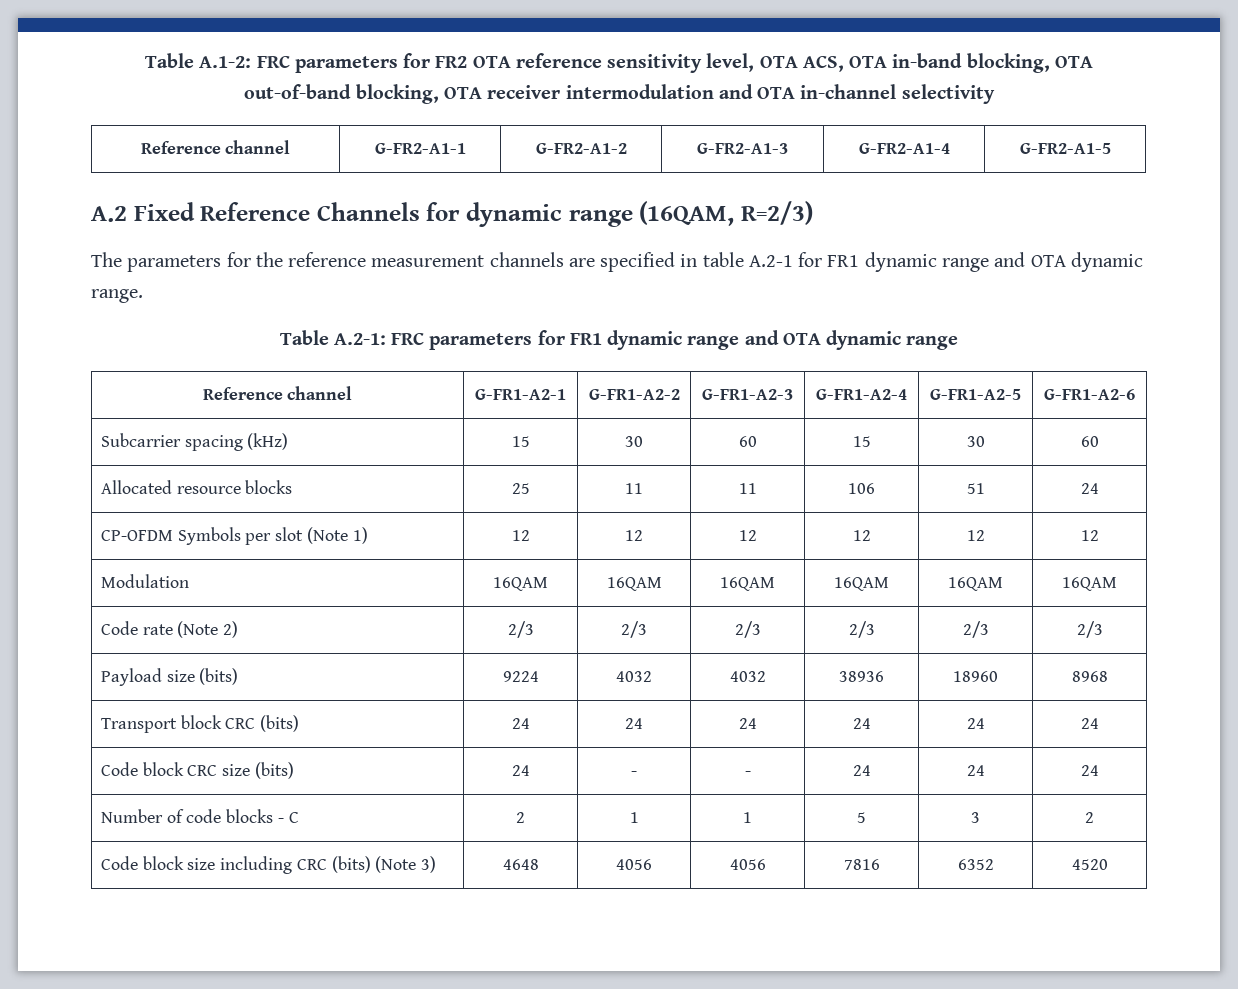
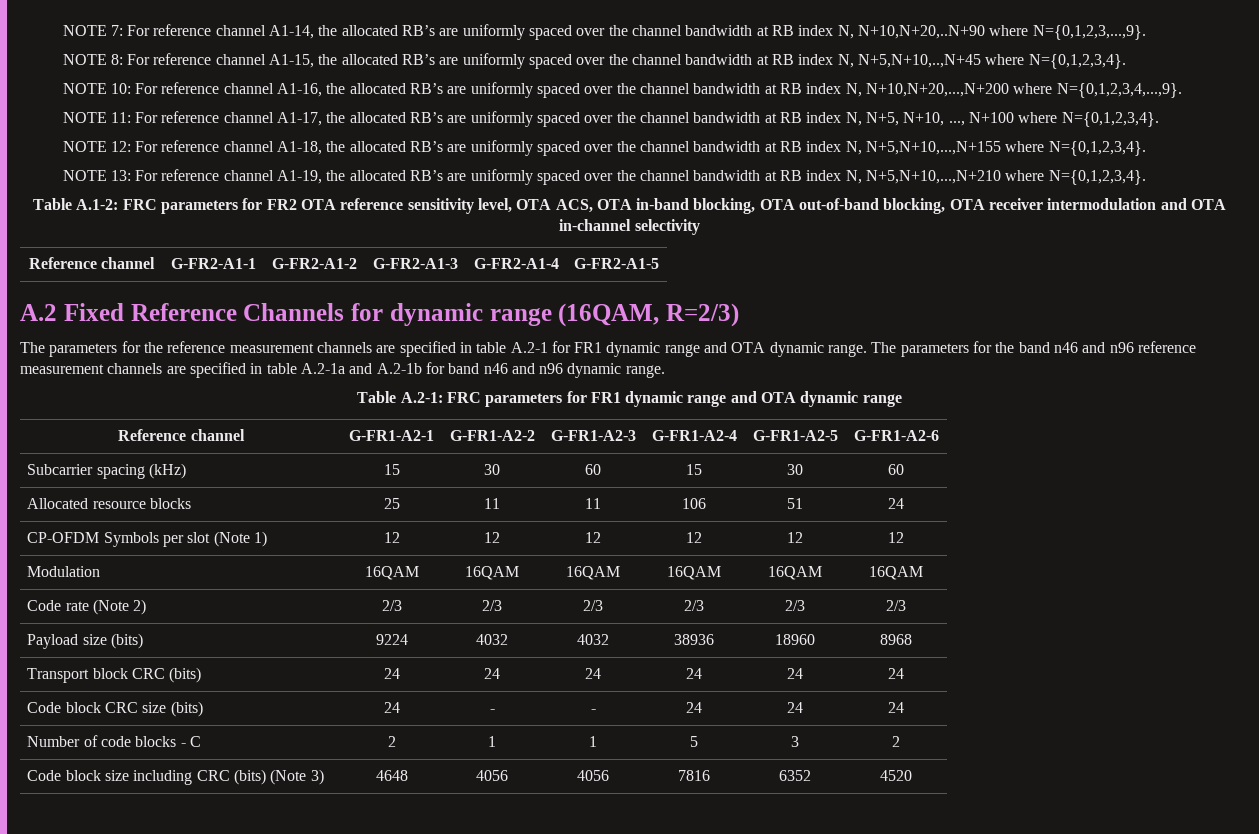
+ NOTE 7: For reference channel A1-14, the allocated RB’s are uniformly spaced over the channel bandwidth at RB index N, N+10,N+20,..N+90 where N={0,1,2,3,...,9}.
+ NOTE 8: For reference channel A1-15, the allocated RB’s are uniformly spaced over the channel bandwidth at RB index N, N+5,N+10,..,N+45 where N={0,1,2,3,4}.
+ NOTE 10: For reference channel A1-16, the allocated RB’s are uniformly spaced over the channel bandwidth at RB index N, N+10,N+20,...,N+200 where N={0,1,2,3,4,...,9}.
+ NOTE 11: For reference channel A1-17, the allocated RB’s are uniformly spaced over the channel bandwidth at RB index N, N+5, N+10, ..., N+100 where N={0,1,2,3,4}.
+ NOTE 12: For reference channel A1-18, the allocated RB’s are uniformly spaced over the channel bandwidth at RB index N, N+5,N+10,...,N+155 where N={0,1,2,3,4}.
+ NOTE 13: For reference channel A1-19, the allocated RB’s are uniformly spaced over the channel bandwidth at RB index N, N+5,N+10,...,N+210 where N={0,1,2,3,4}.
+ The parameters for the band n46 and n96 reference measurement channels are specified in table A.2-1a and A.2-1b for band n46 and n96 dynamic range.

